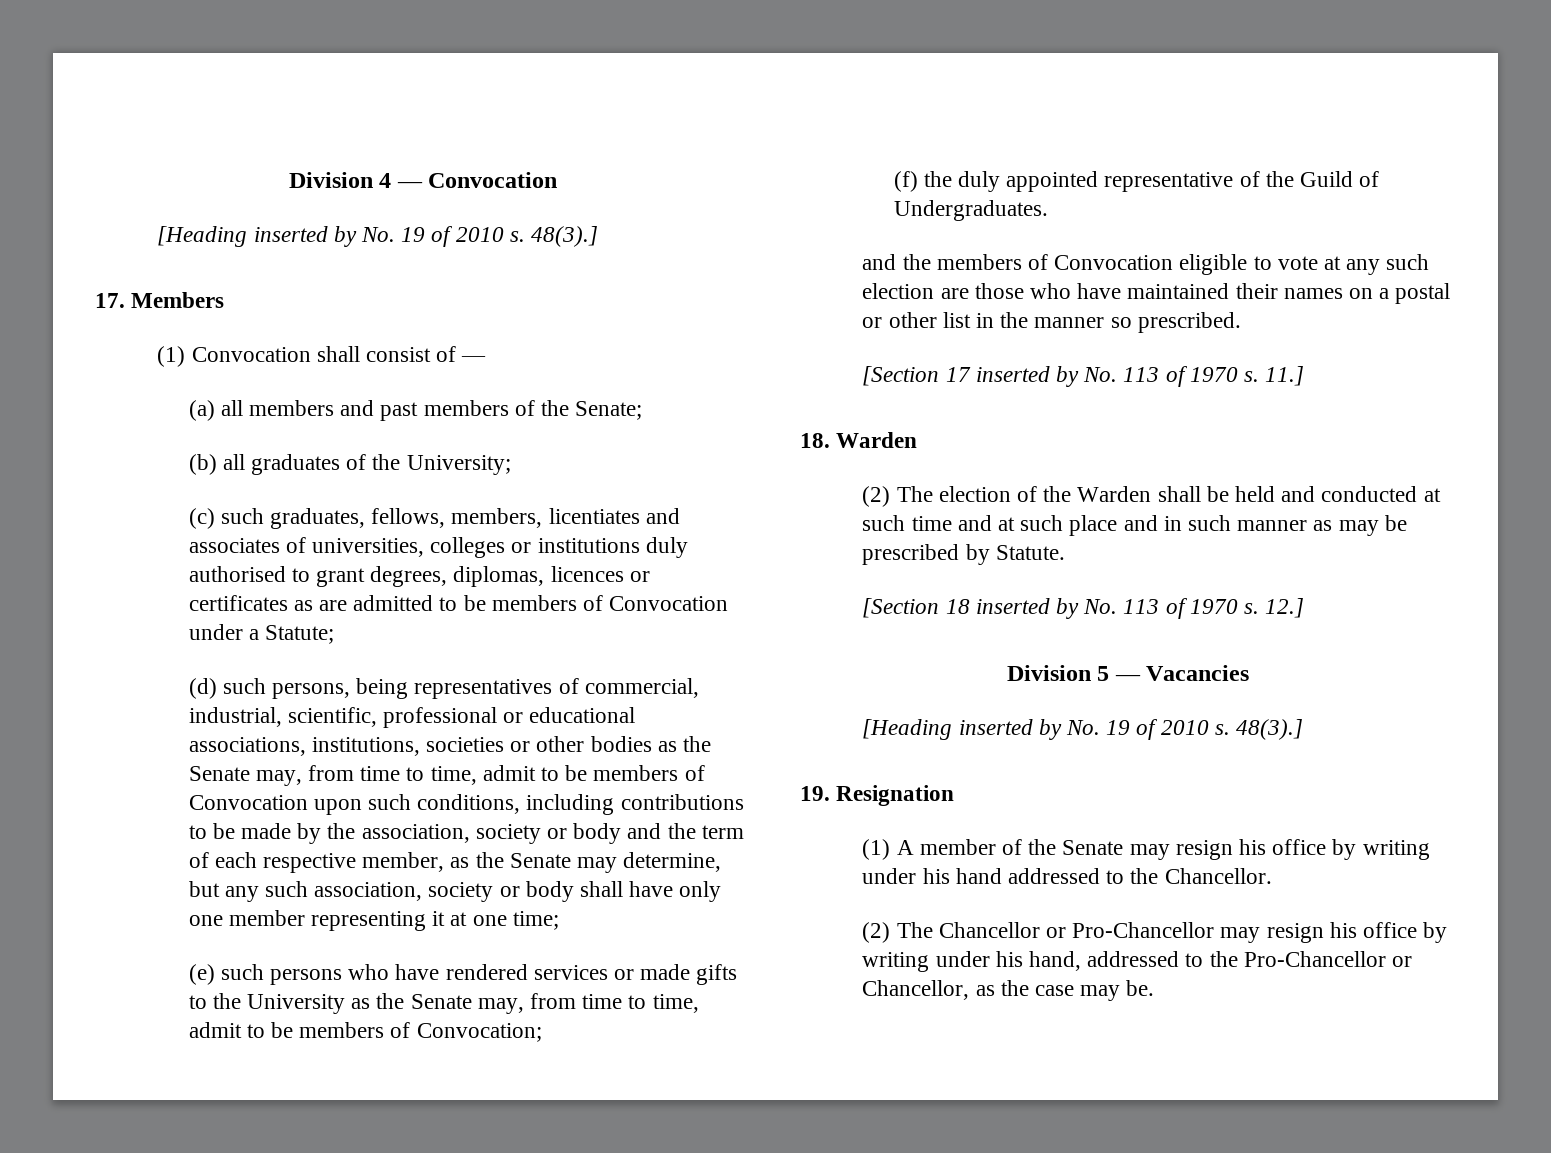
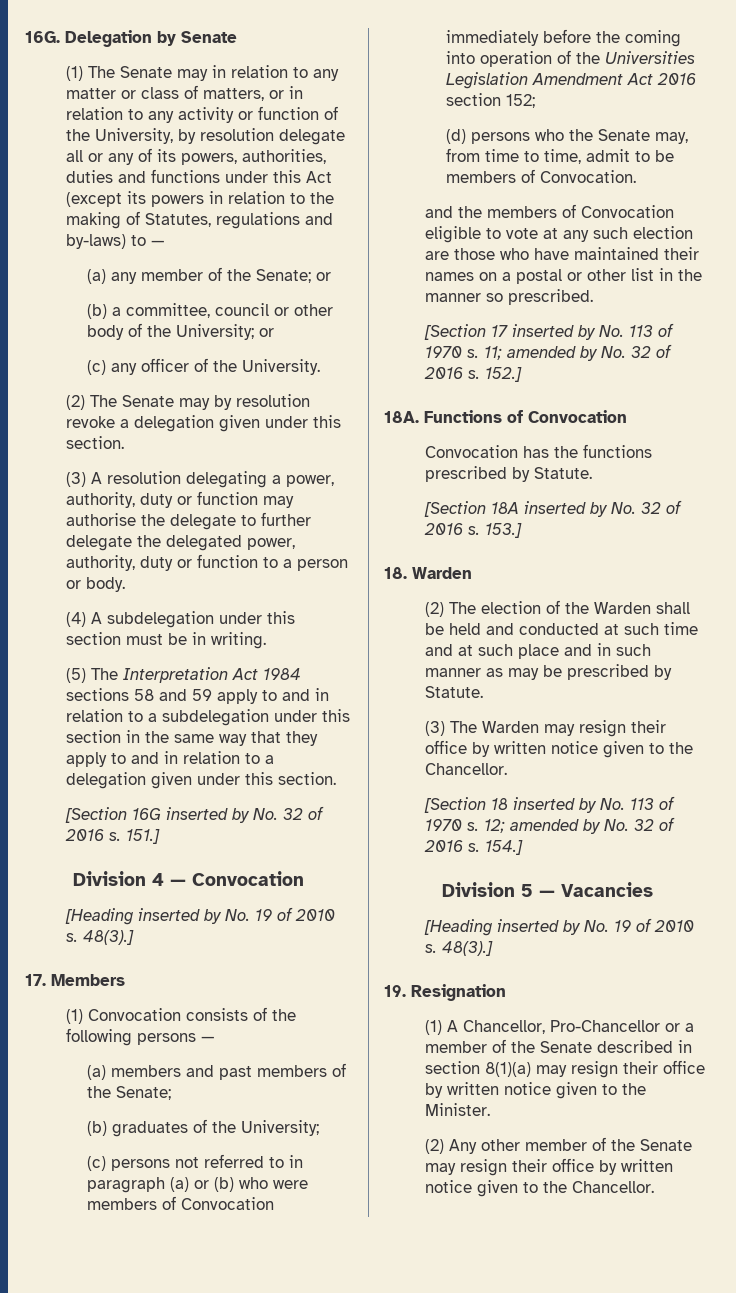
+ 16G. Delegation by Senate
+ (1) The Senate may in relation to any matter or class of matters, or in relation to any activity or function of the University, by resolution delegate all or any of its powers, authorities, duties and functions under this Act (except its powers in relation to the making of Statutes, regulations and by-laws) to —
+ (a) any member of the Senate; or
+ (b) a committee, council or other body of the University; or
+ (c) any officer of the University.
+ (2) The Senate may by resolution revoke a delegation given under this section.
+ (3) A resolution delegating a power, authority, duty or function may authorise the delegate to further delegate the delegated power, authority, duty or function to a person or body.
+ (4) A subdelegation under this section must be in writing.
+ (5) The Interpretation Act 1984 sections 58 and 59 apply to and in relation to a subdelegation under this section in the same way that they apply to and in relation to a delegation given under this section.
+ [Section 16G inserted by No. 32 of 2016 s. 151.]
- (1) Convocation shall consist of —
- (a) all members and past members of the Senate;
+ (1) Convocation consists of the following persons —
+ (a) members and past members of the Senate;
- (b) all graduates of the University;
+ (b) graduates of the University;
- (c) such graduates, fellows, members, licentiates and associates of universities, colleges or institutions duly authorised to grant degrees, diplomas, licences or certificates as are admitted to be members of Convocation under a Statute;
- (d) such persons, being representatives of commercial, industrial, scientific, professional or educational associations, institutions, societies or other bodies as the Senate may, from time to time, admit to be members of Convocation upon such conditions, including contributions to be made by the association, society or body and the term of each respective member, as the Senate may determine, but any such association, society or body shall have only one member representing it at one time;
- (e) such persons who have rendered services or made gifts to the University as the Senate may, from time to time, admit to be members of Convocation;
- (f) the duly appointed representative of the Guild of Undergraduates.
+ (c) persons not referred to in paragraph (a) or (b) who were members of Convocation immediately before the coming into operation of the Universities Legislation Amendment Act 2016 section 152;
+ (d) persons who the Senate may, from time to time, admit to be members of Convocation.
- 11.]
+ 11; amended by No. 32 of 2016 s. 152.]
+ 18A. Functions of Convocation
+ Convocation has the functions prescribed by Statute.
+ [Section 18A inserted by No. 32 of 2016 s. 153.]
+ (3) The Warden may resign their office by written notice given to the Chancellor.
- 12.]
+ 12; amended by No. 32 of 2016 s. 154.]
- (1) A member of the Senate may resign his office by writing under his hand addressed to the Chancellor.
- (2) The Chancellor or Pro-Chancellor may resign his office by writing under his hand, addressed to the Pro-Chancellor or Chancellor, as the case may be.
+ (1) A Chancellor, Pro-Chancellor or a member of the Senate described in section 8(1)(a) may resign their office by written notice given to the Minister.
+ (2) Any other member of the Senate may resign their office by written notice given to the Chancellor.

